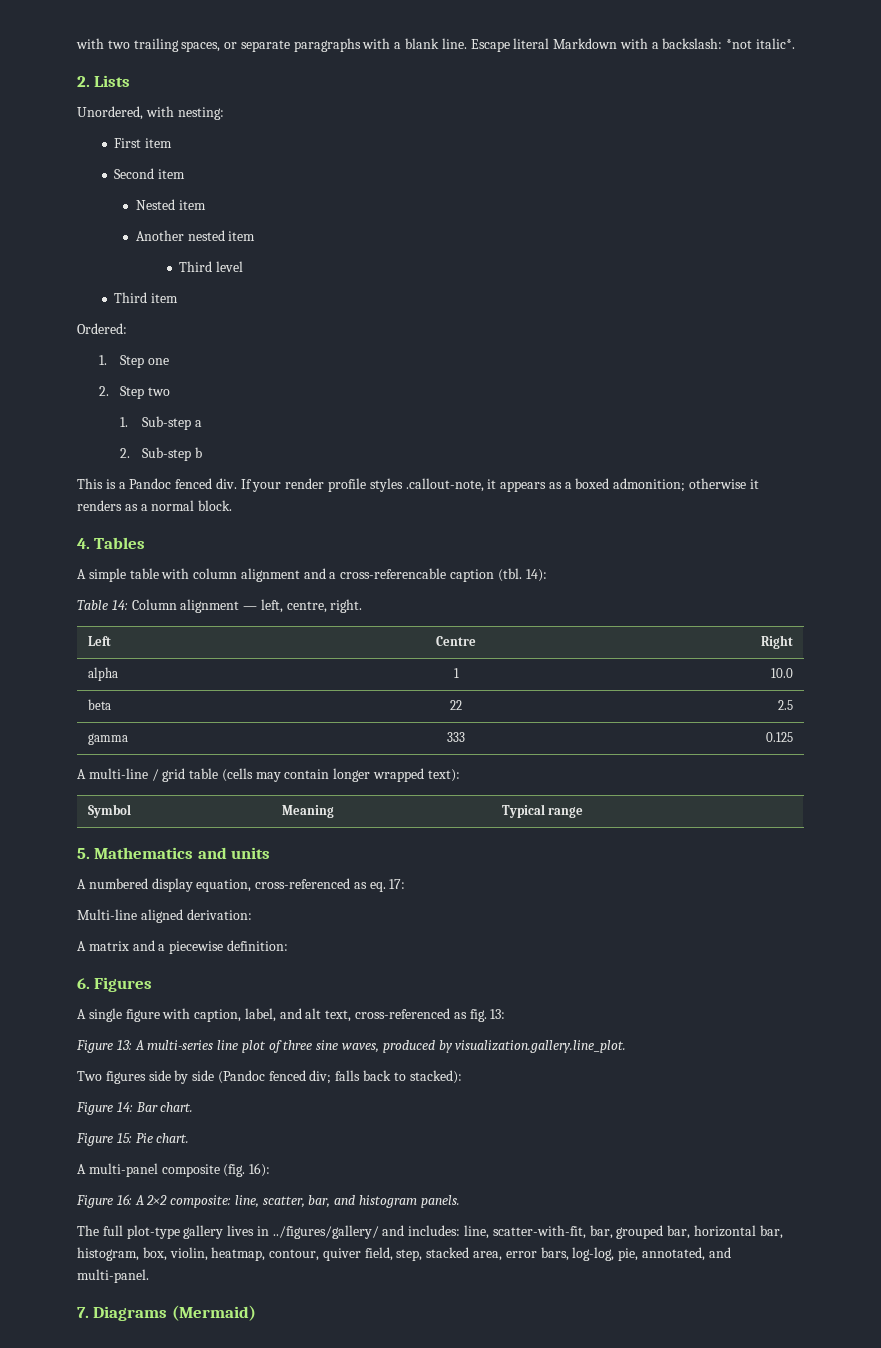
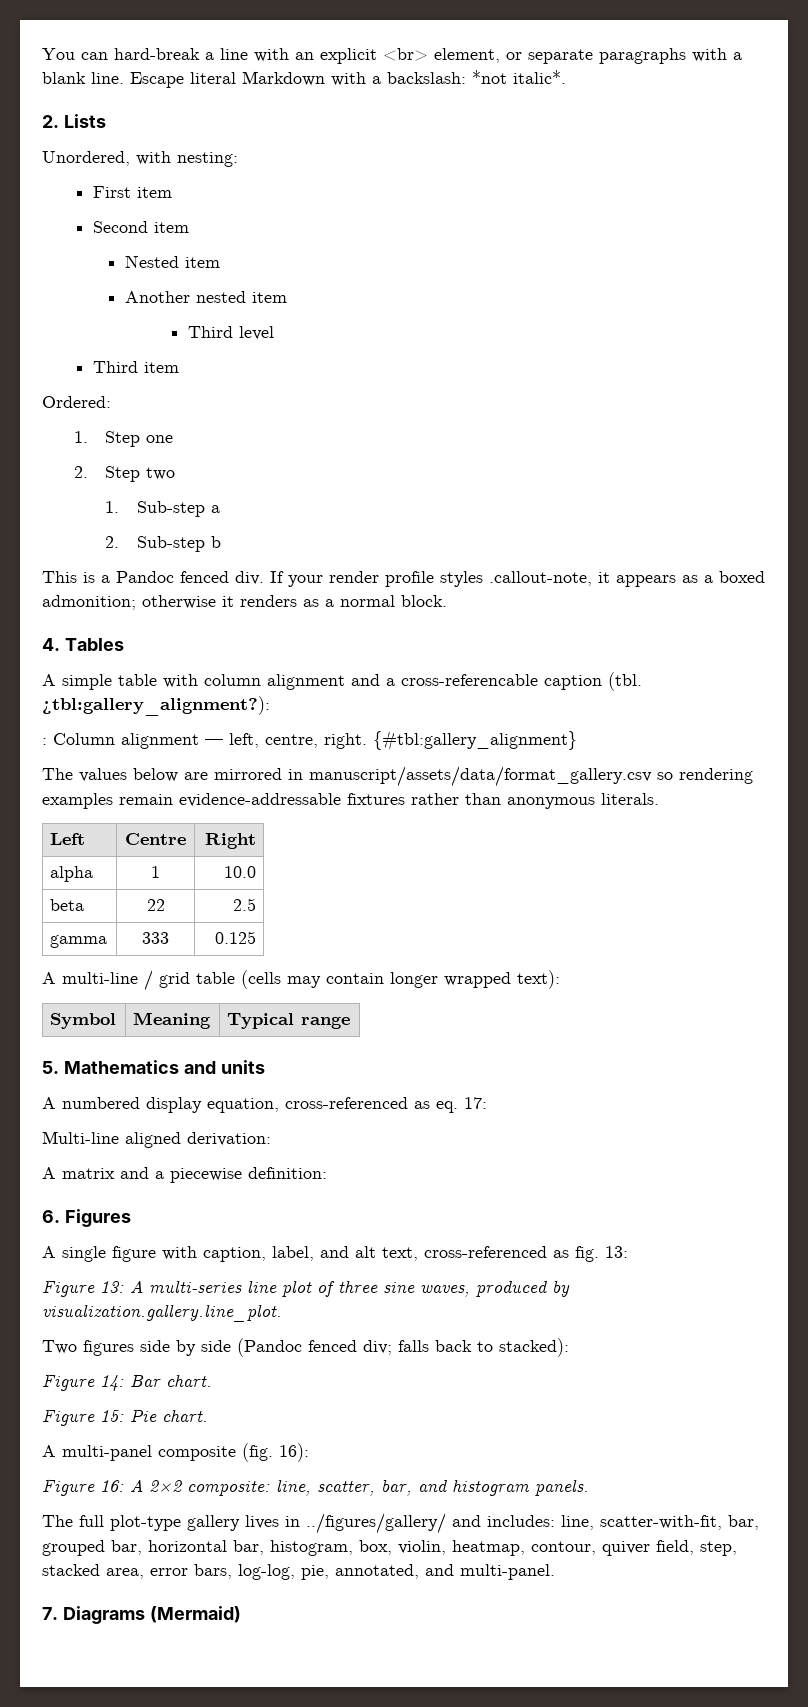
- with two trailing spaces, or separate paragraphs with a blank line.
+ You can hard-break a line with an explicit <br> element, or separate paragraphs with a blank line.
- 14):
- Table 14: Column alignment — left, centre, right.
+ ¿tbl:gallery_alignment?):
+ : Column alignment — left, centre, right. {#tbl:gallery_alignment}
+ The values below are mirrored in manuscript/assets/data/format_gallery.csv so rendering examples remain evidence-addressable fixtures rather than anonymous literals.

